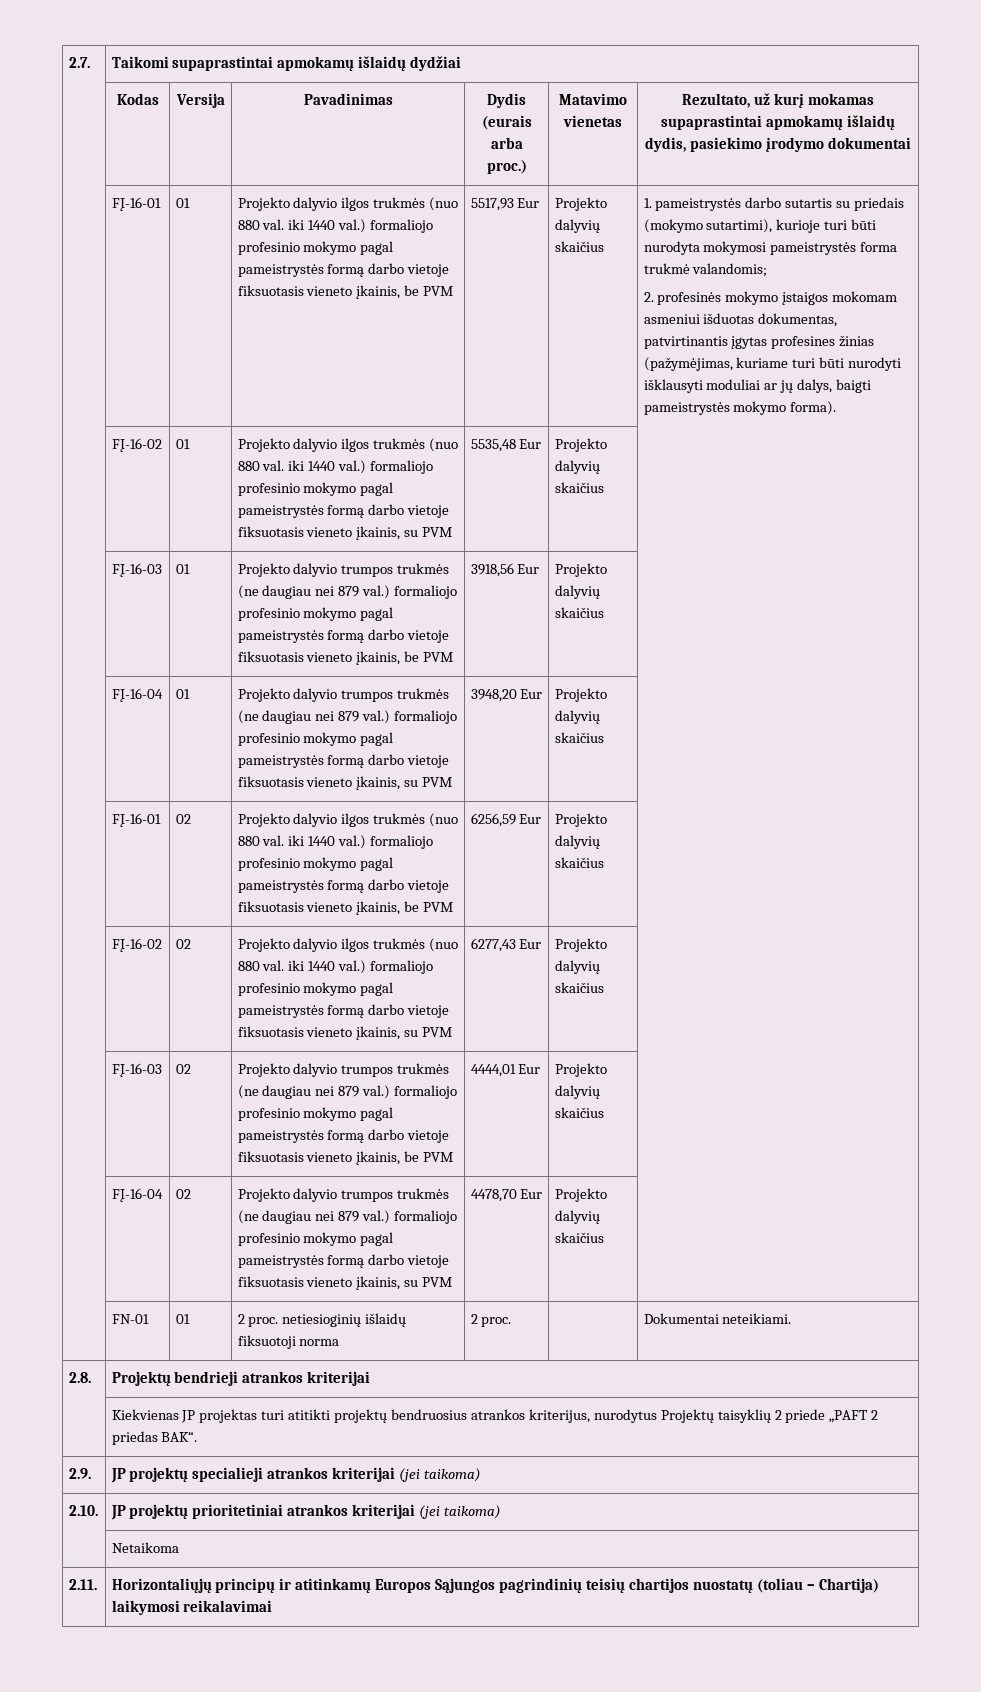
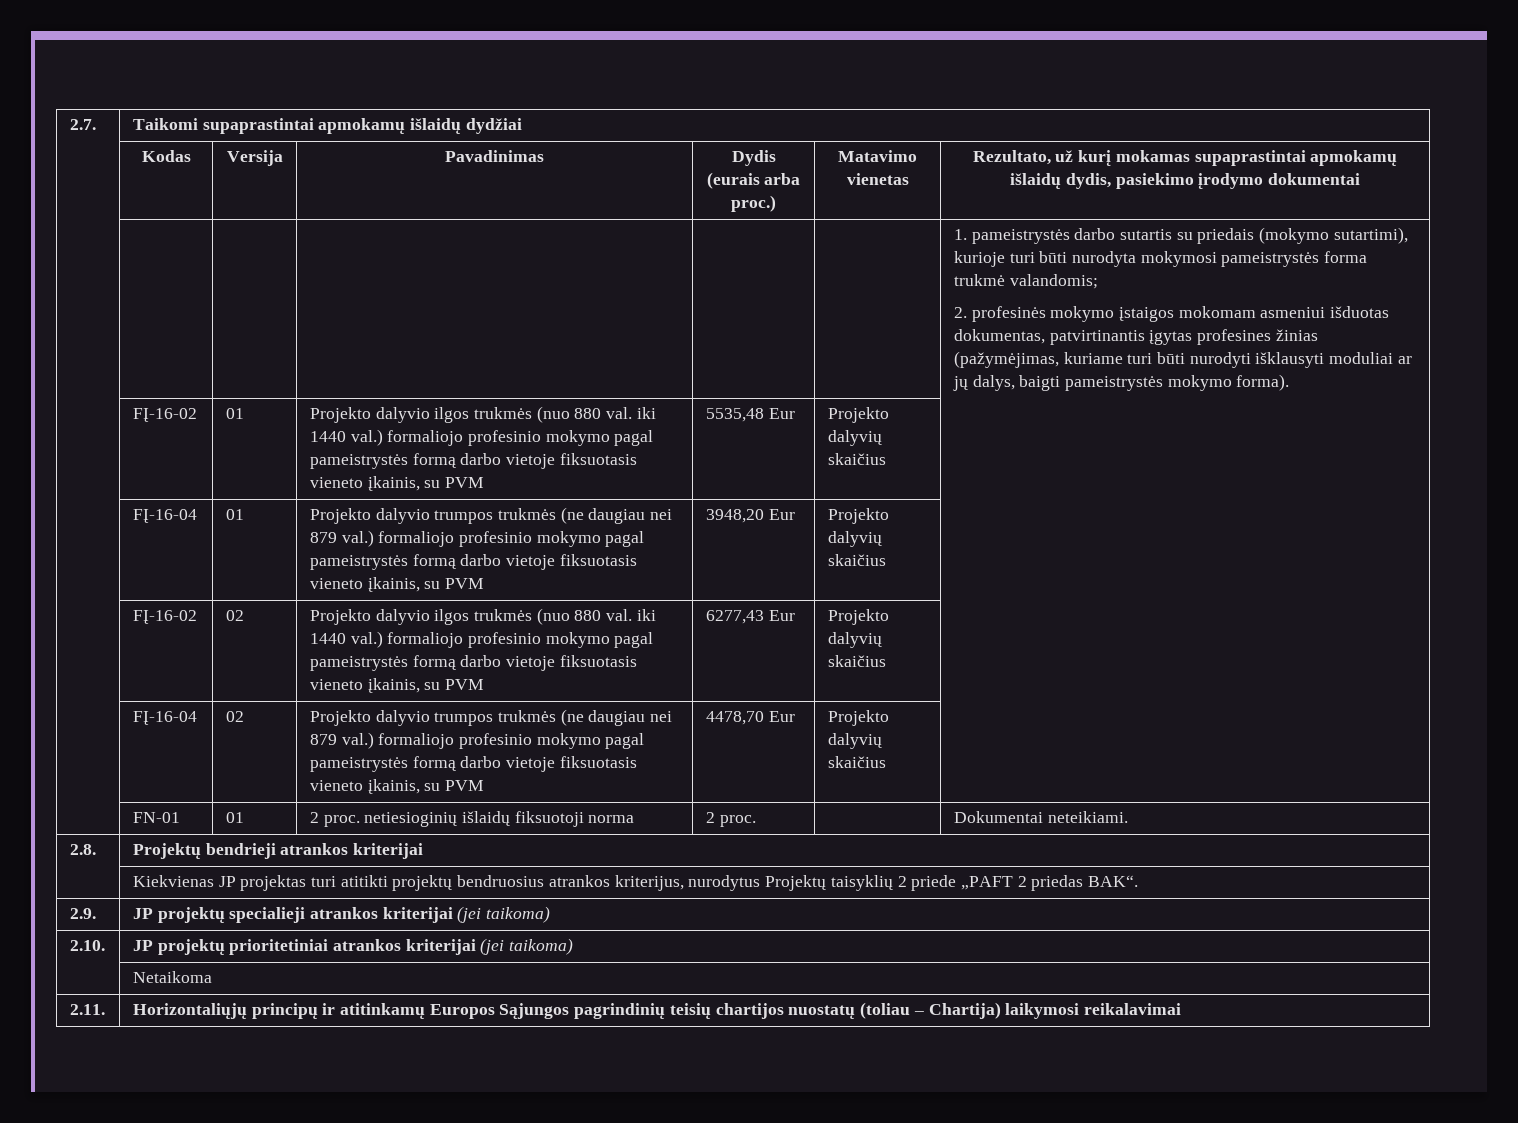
- FĮ-16-01 | 01 | Projekto dalyvio ilgos trukmės (nuo 880 val. iki 1440 val.) formaliojo profesinio mokymo pagal pameistrystės formą darbo vietoje fiksuotasis vieneto įkainis, be PVM | 5517,93 Eur | Projekto dalyvių skaičius
- | FĮ-16-03 | 01 | Projekto dalyvio trumpos trukmės (ne daugiau nei 879 val.) formaliojo profesinio mokymo pagal pameistrystės formą darbo vietoje fiksuotasis vieneto įkainis, be PVM | 3918,56 Eur | Projekto dalyvių skaičius |
- | FĮ-16-01 | 02 | Projekto dalyvio ilgos trukmės (nuo 880 val. iki 1440 val.) formaliojo profesinio mokymo pagal pameistrystės formą darbo vietoje fiksuotasis vieneto įkainis, be PVM | 6256,59 Eur | Projekto dalyvių skaičius |
- | FĮ-16-03 | 02 | Projekto dalyvio trumpos trukmės (ne daugiau nei 879 val.) formaliojo profesinio mokymo pagal pameistrystės formą darbo vietoje fiksuotasis vieneto įkainis, be PVM | 4444,01 Eur | Projekto dalyvių skaičius |

